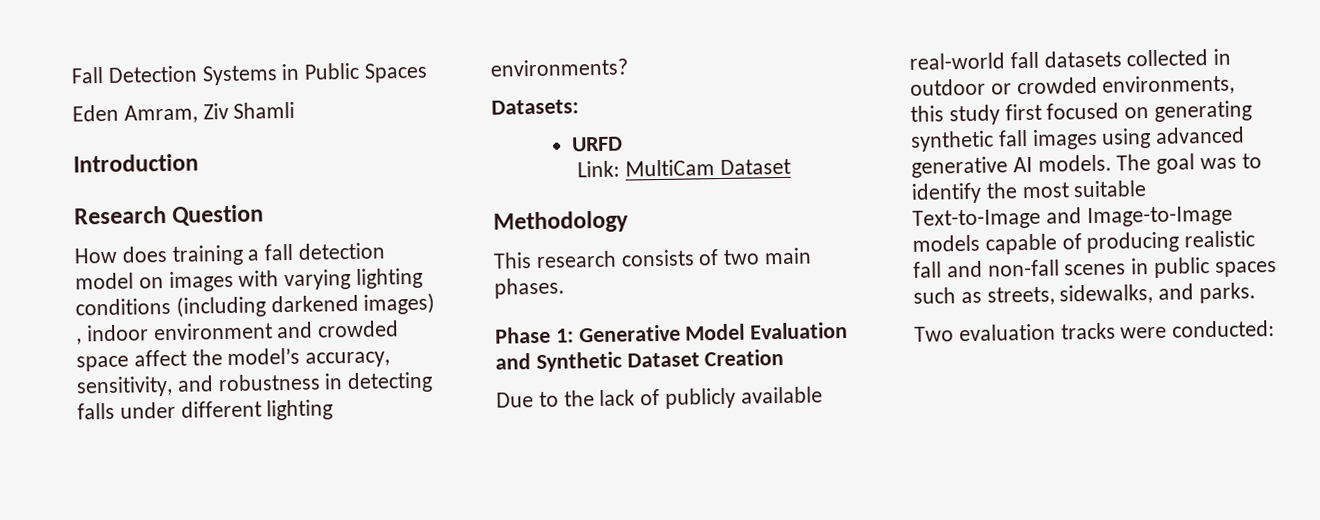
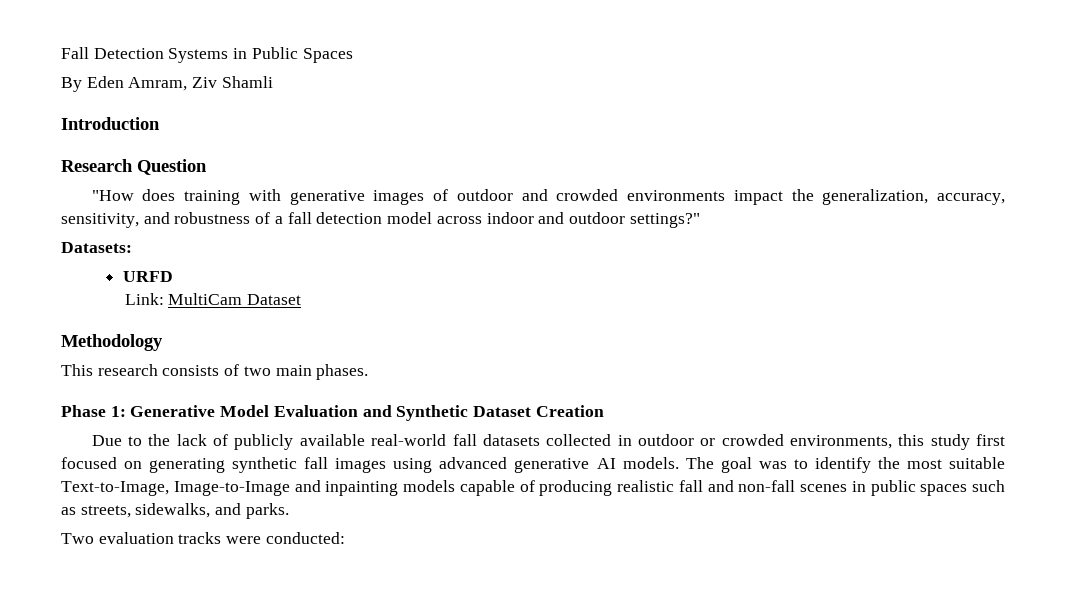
- Eden Amram, Ziv Shamli
+ By Eden Amram, Ziv Shamli
- How does training a fall detection model on images with varying lighting conditions (including darkened images) , indoor environment and crowded space affect the model’s accuracy, sensitivity, and robustness in detecting falls under different lighting environments?
+ "How does training with generative images of outdoor and crowded environments impact the generalization, accuracy, sensitivity, and robustness of a fall detection model across indoor and outdoor settings?"
- The goal was to identify the most suitable Text-to-Image and Image-to-Image models capable of producing realistic fall and non-fall scenes in public spaces such as streets, sidewalks, and parks.
+ The goal was to identify the most suitable Text-to-Image, Image-to-Image and inpainting models capable of producing realistic fall and non-fall scenes in public spaces such as streets, sidewalks, and parks.

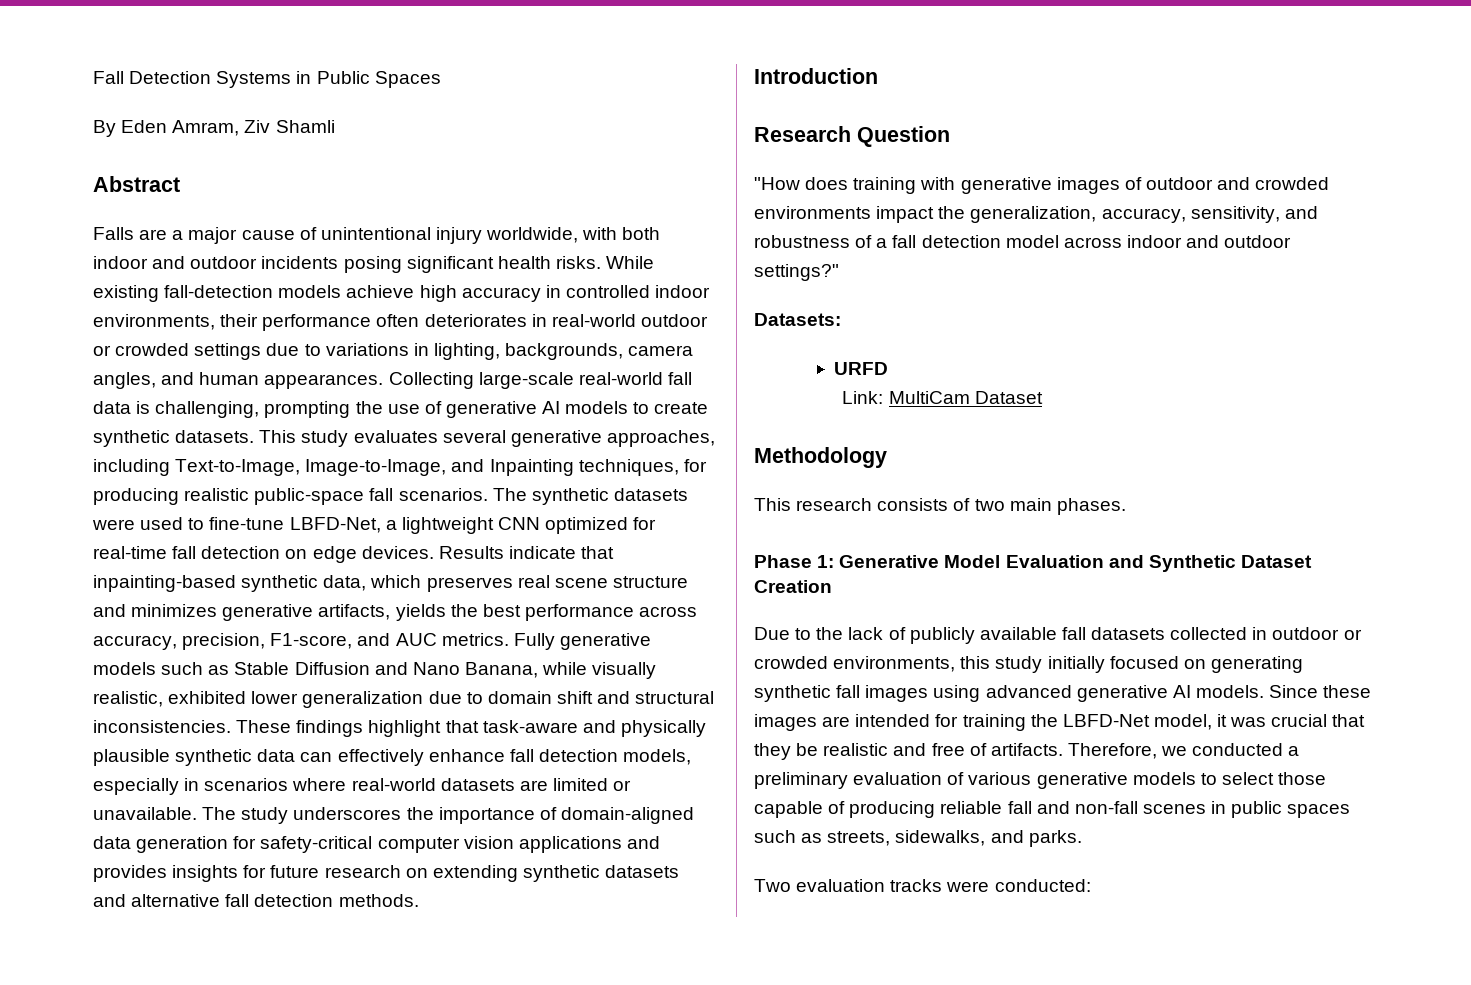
+ Abstract
+ Falls are a major cause of unintentional injury worldwide, with both indoor and outdoor incidents posing significant health risks. While existing fall-detection models achieve high accuracy in controlled indoor environments, their performance often deteriorates in real-world outdoor or crowded settings due to variations in lighting, backgrounds, camera angles, and human appearances. Collecting large-scale real-world fall data is challenging, prompting the use of generative AI models to create synthetic datasets. This study evaluates several generative approaches, including Text-to-Image, Image-to-Image, and Inpainting techniques, for producing realistic public-space fall scenarios. The synthetic datasets were used to fine-tune LBFD-Net, a lightweight CNN optimized for real-time fall detection on edge devices. Results indicate that inpainting-based synthetic data, which preserves real scene structure and minimizes generative artifacts, yields the best performance across accuracy, precision, F1-score, and AUC metrics. Fully generative models such as Stable Diffusion and Nano Banana, while visually realistic, exhibited lower generalization due to domain shift and structural inconsistencies. These findings highlight that task-aware and physically plausible synthetic data can effectively enhance fall detection models, especially in scenarios where real-world datasets are limited or unavailable. The study underscores the importance of domain-aligned data generation for safety-critical computer vision applications and provides insights for future research on extending synthetic datasets and alternative fall detection methods.
- Due to the lack of publicly available real-world fall datasets collected in outdoor or crowded environments, this study first focused on generating synthetic fall images using advanced generative AI models.
+ Due to the lack of publicly available fall datasets collected in outdoor or crowded environments, this study initially focused on generating synthetic fall images using advanced generative AI models.
- The goal was to identify the most suitable Text-to-Image, Image-to-Image and inpainting models capable of producing realistic fall and non-fall scenes in public spaces such as streets, sidewalks, and parks.
+ Since these images are intended for training the LBFD-Net model, it was crucial that they be realistic and free of artifacts. Therefore, we conducted a preliminary evaluation of various generative models to select those capable of producing reliable fall and non-fall scenes in public spaces such as streets, sidewalks, and parks.

